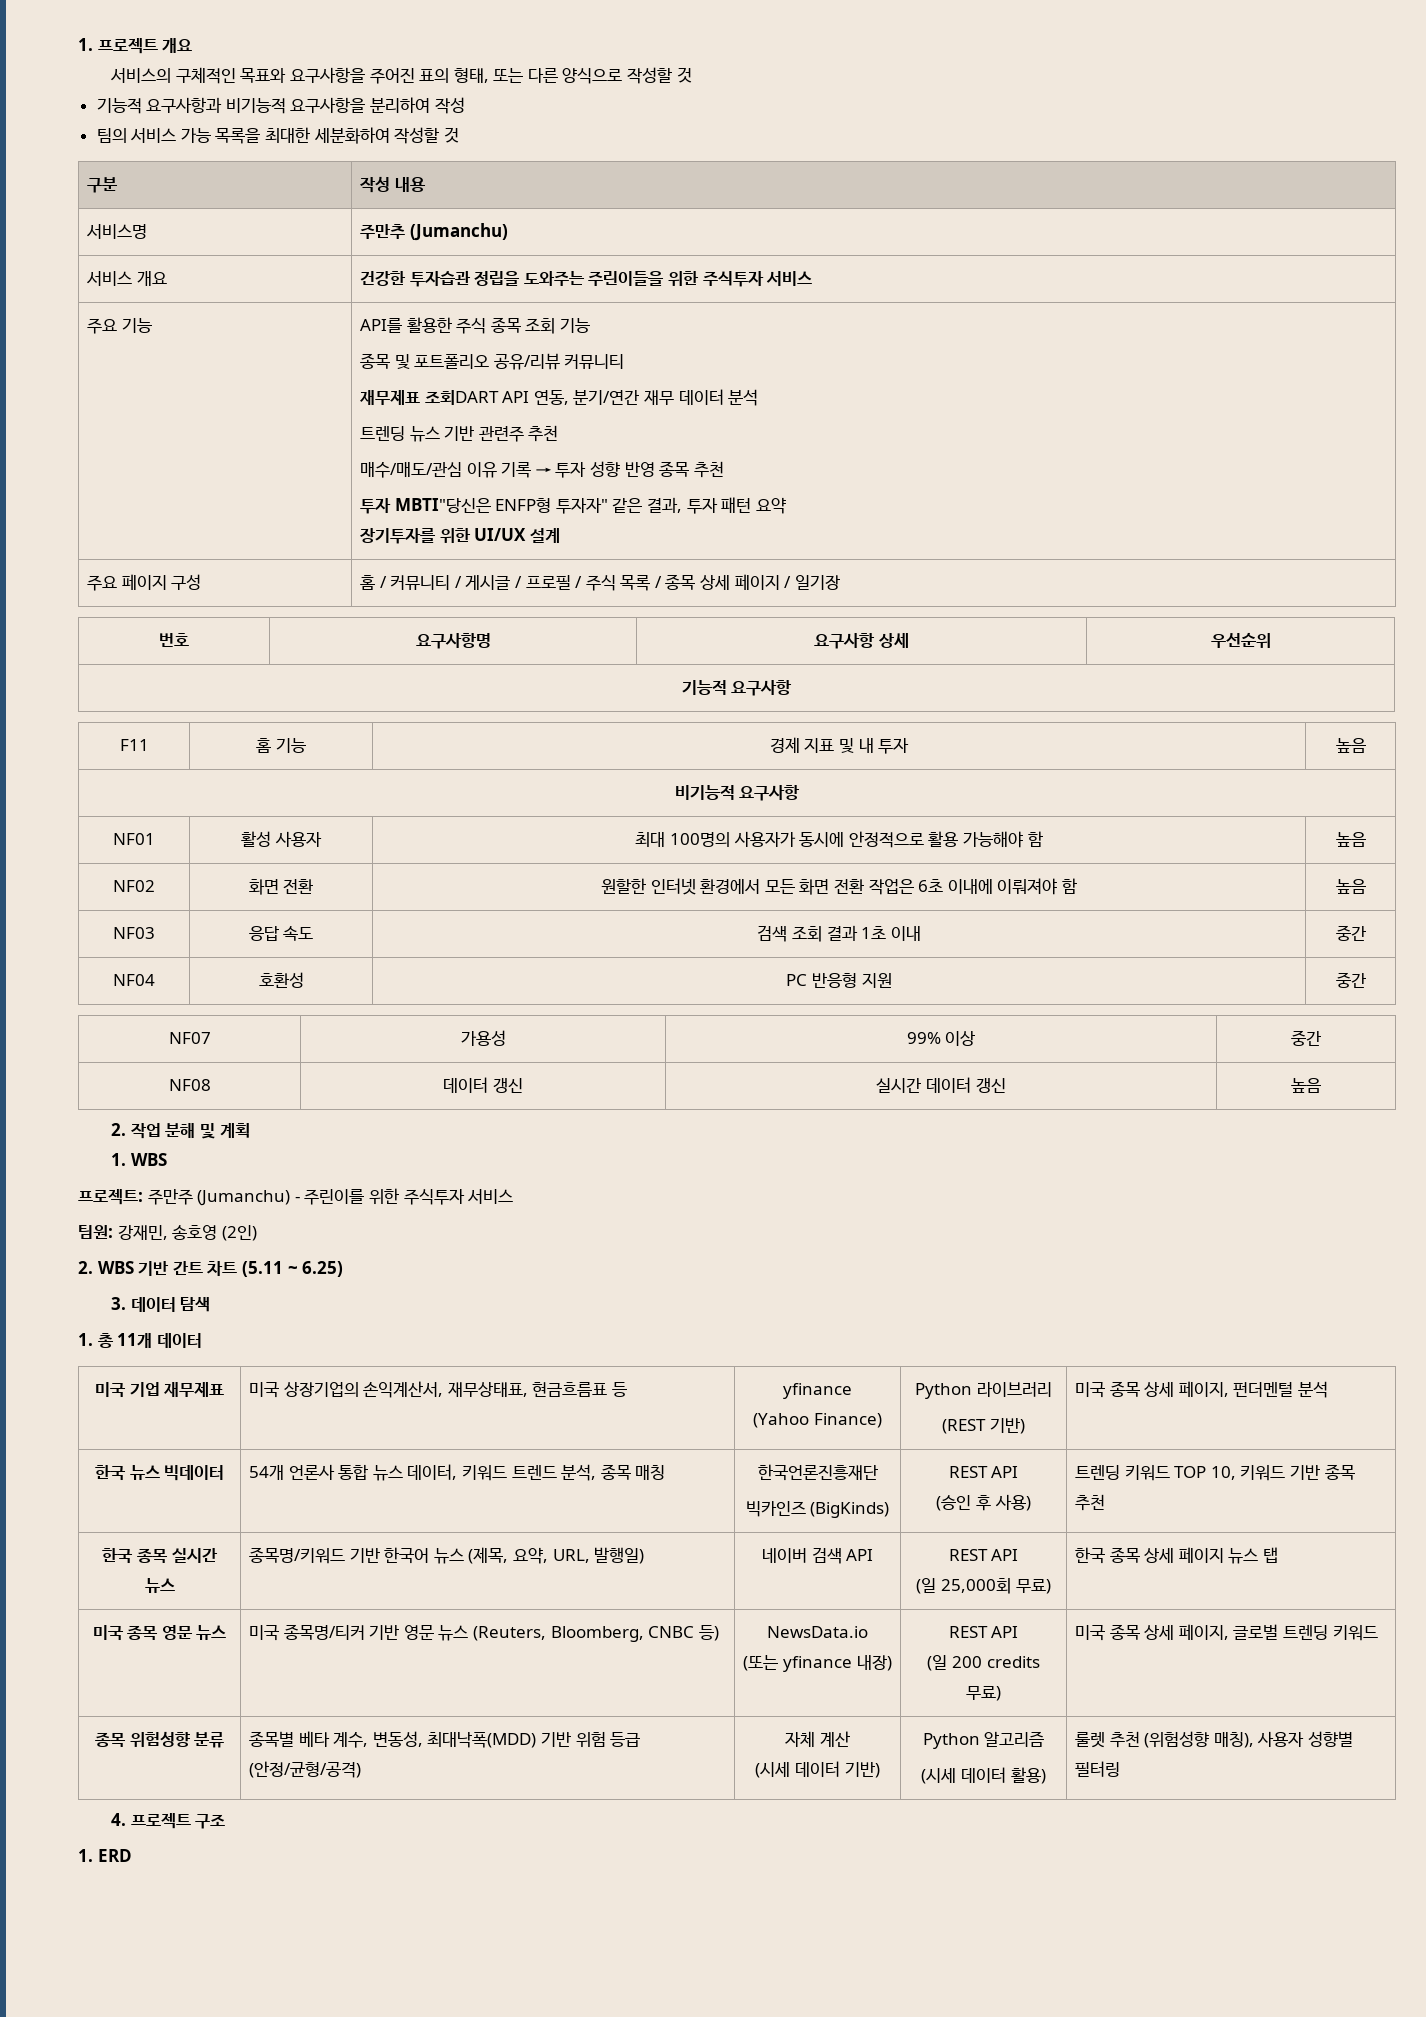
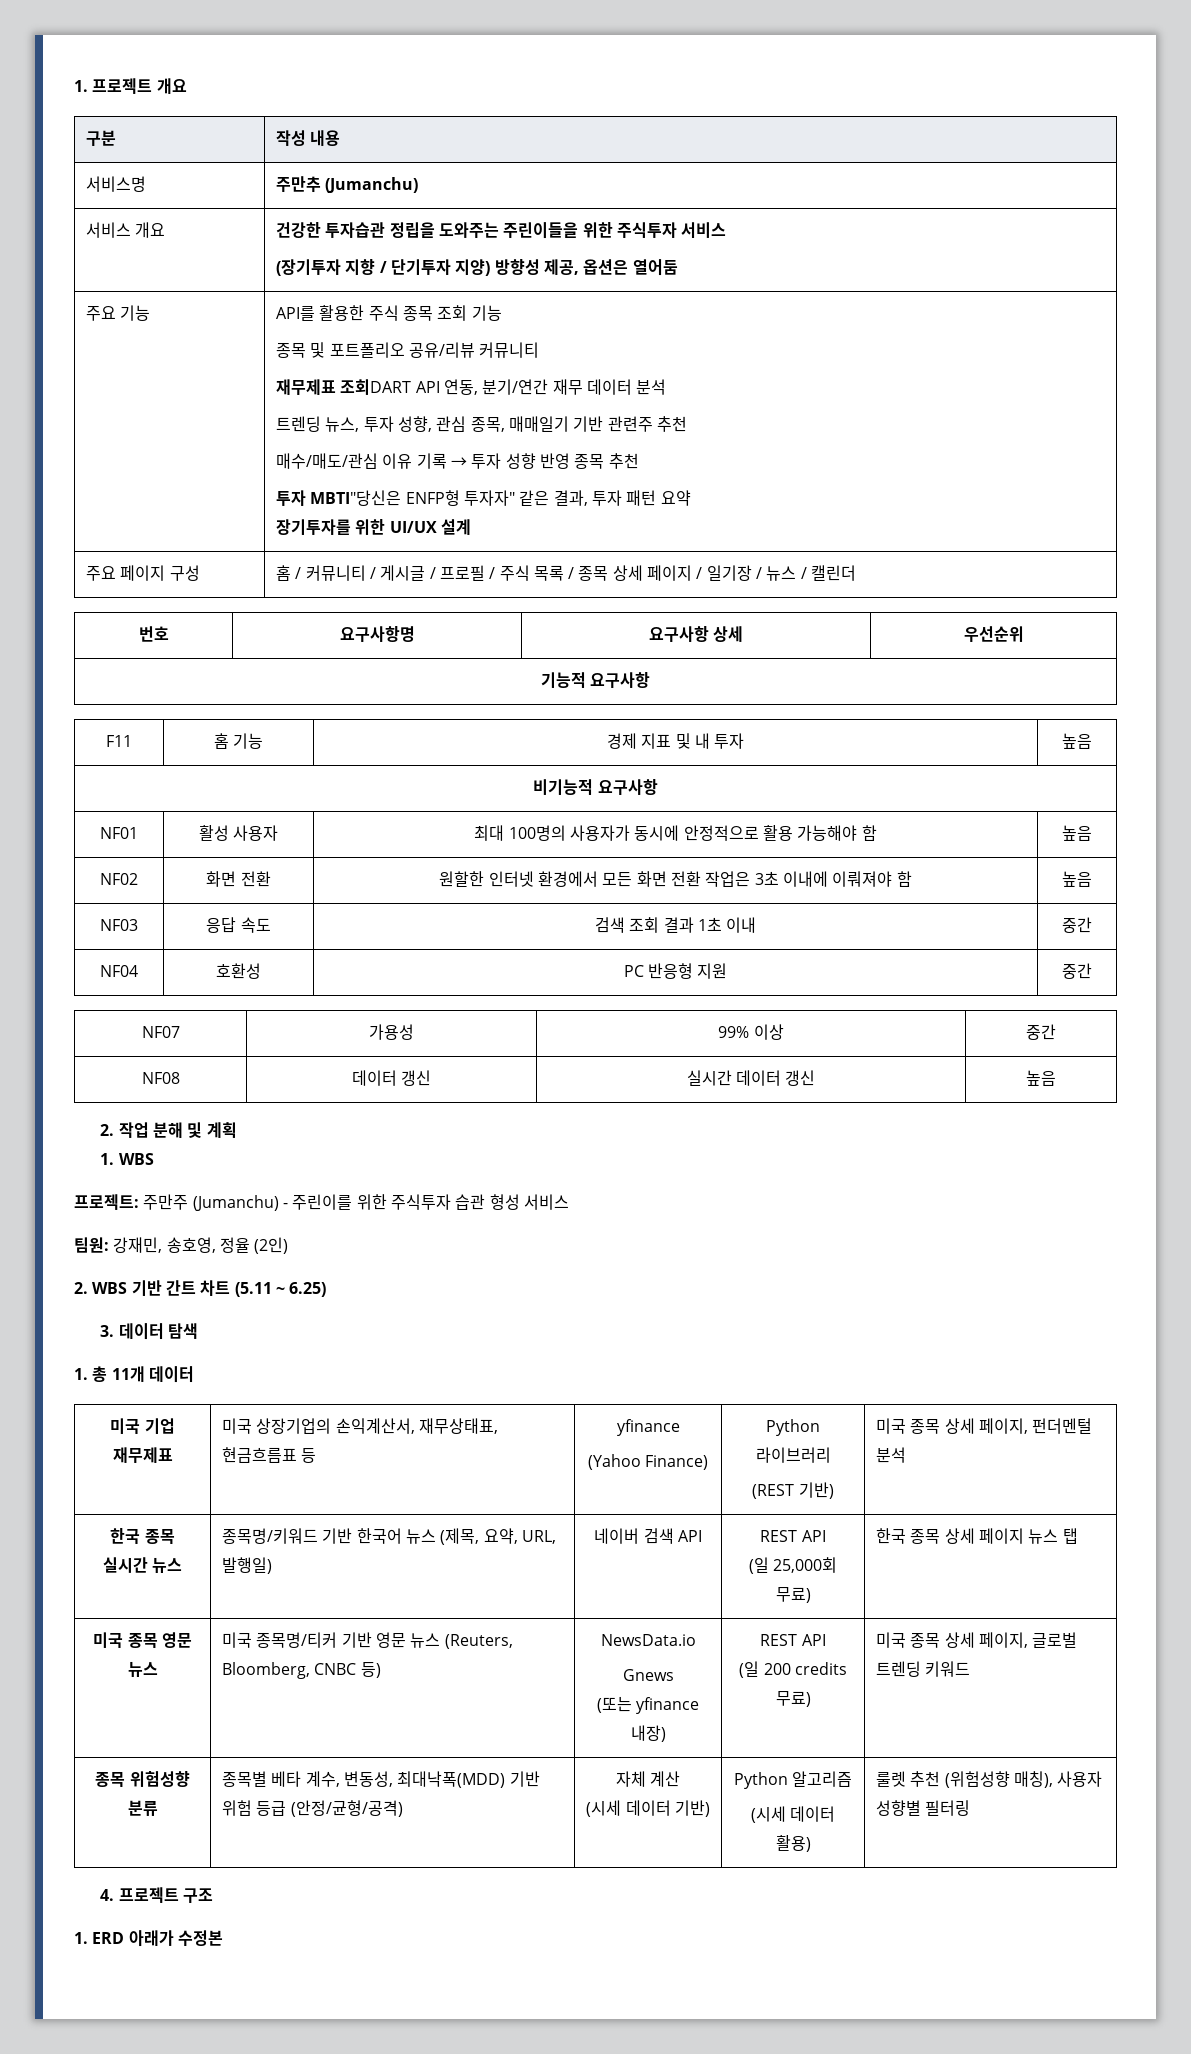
- 서비스의 구체적인 목표와 요구사항을 주어진 표의 형태, 또는 다른 양식으로 작성할 것
- 기능적 요구사항과 비기능적 요구사항을 분리하여 작성
- 팀의 서비스 가능 목록을 최대한 세분화하여 작성할 것
  서비스 개요 | 건강한 투자습관 정립을 도와주는 주린이들을 위한 주식투자 서비스
+ (장기투자 지향 / 단기투자 지양) 방향성 제공, 옵션은 열어둠
- 트렌딩 뉴스 기반 관련주 추천
+ 트렌딩 뉴스, 투자 성향, 관심 종목, 매매일기 기반 관련주 추천
- 주요 페이지 구성 | 홈 / 커뮤니티 / 게시글 / 프로필 / 주식 목록 / 종목 상세 페이지 / 일기장
+ 주요 페이지 구성 | 홈 / 커뮤니티 / 게시글 / 프로필 / 주식 목록 / 종목 상세 페이지 / 일기장 / 뉴스 / 캘린더
- NF02 | 화면 전환 | 원할한 인터넷 환경에서 모든 화면 전환 작업은 6초 이내에 이뤄져야 함 | 높음
+ NF02 | 화면 전환 | 원할한 인터넷 환경에서 모든 화면 전환 작업은 3초 이내에 이뤄져야 함 | 높음
- 프로젝트: 주만주 (Jumanchu) - 주린이를 위한 주식투자 서비스
+ 프로젝트: 주만주 (Jumanchu) - 주린이를 위한 주식투자 습관 형성 서비스
- 팀원: 강재민, 송호영 (2인)
+ 팀원: 강재민, 송호영, 정율 (2인)
- 한국 뉴스 빅데이터 | 54개 언론사 통합 뉴스 데이터, 키워드 트렌드 분석, 종목 매칭 | 한국언론진흥재단
- 빅카인즈 (BigKinds) | REST API
- (승인 후 사용) | 트렌딩 키워드 TOP 10, 키워드 기반 종목 추천
  미국 종목 영문 뉴스 | 미국 종목명/티커 기반 영문 뉴스 (Reuters, Bloomberg, CNBC 등) | NewsData.io
+ Gnews
- 1. ERD
+ 1. ERD 아래가 수정본

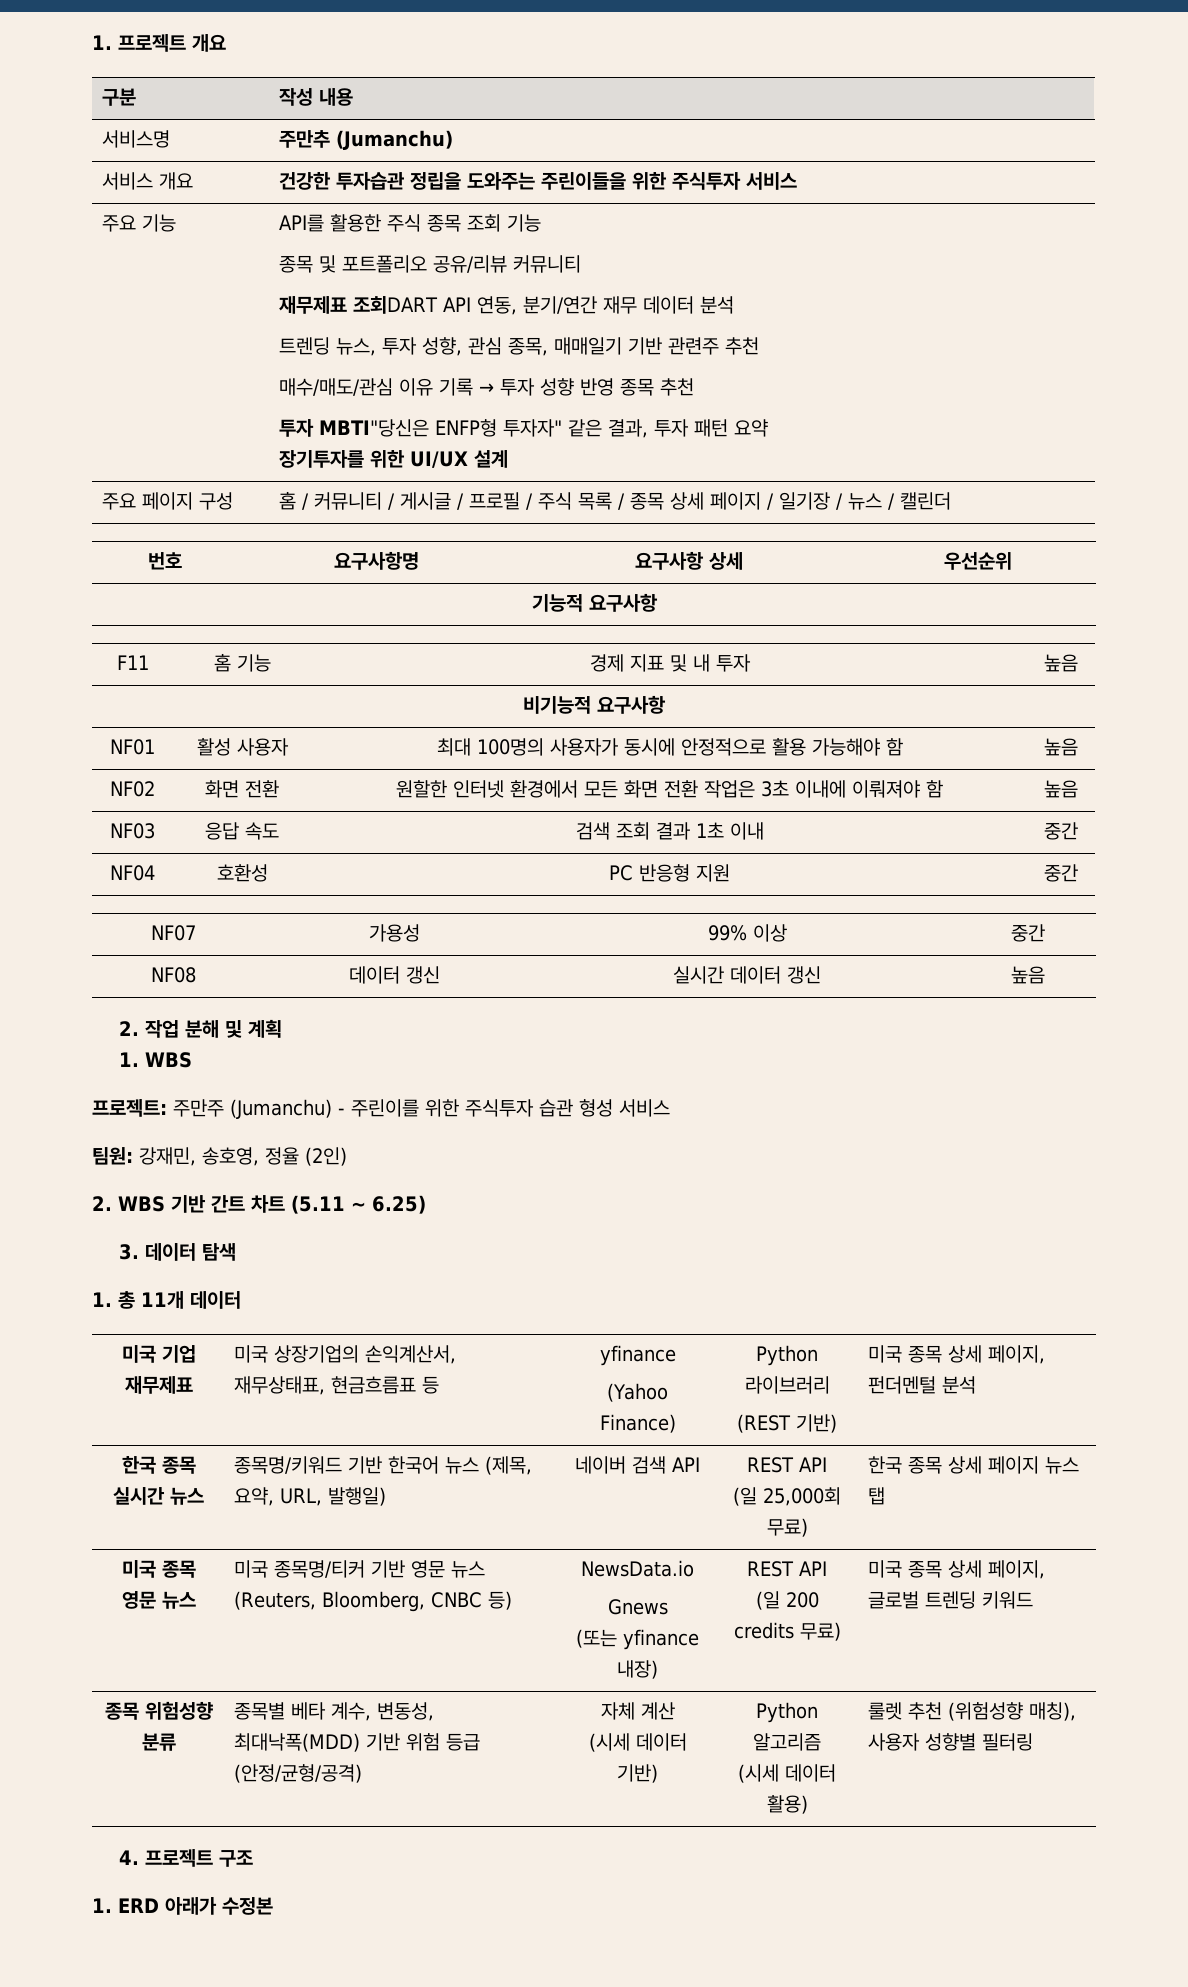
  서비스 개요 | 건강한 투자습관 정립을 도와주는 주린이들을 위한 주식투자 서비스
- (장기투자 지향 / 단기투자 지양) 방향성 제공, 옵션은 열어둠

